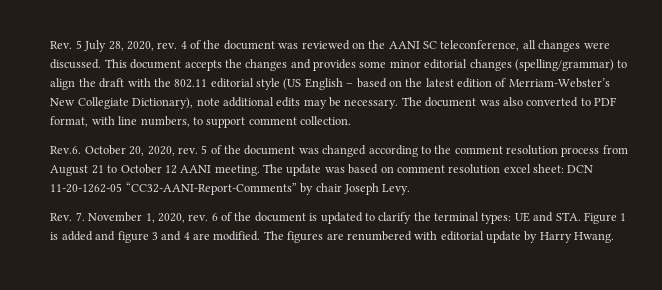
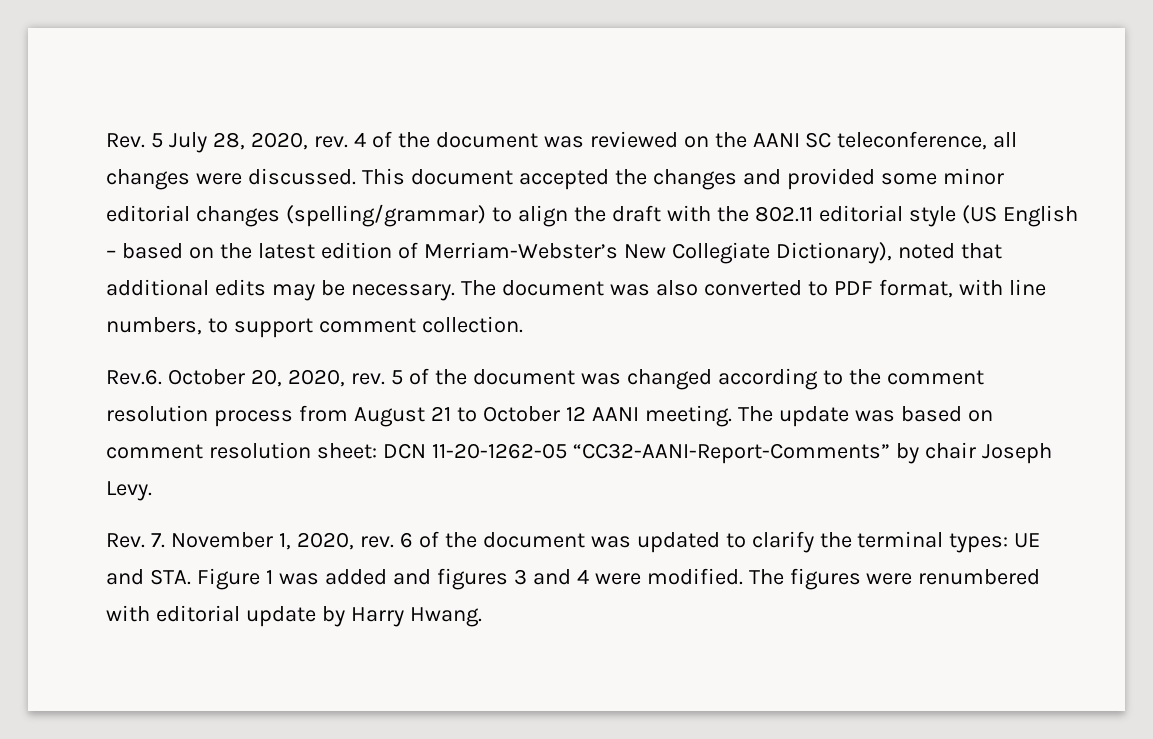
- This document accepts the changes and provides some minor editorial changes (spelling/grammar) to align the draft with the 802.11 editorial style (US English – based on the latest edition of Merriam-Webster’s New Collegiate Dictionary), note additional edits may be necessary.
+ This document accepted the changes and provided some minor editorial changes (spelling/grammar) to align the draft with the 802.11 editorial style (US English – based on the latest edition of Merriam-Webster’s New Collegiate Dictionary), noted that additional edits may be necessary.
- The update was based on comment resolution excel sheet: DCN 11-20-1262-05 “CC32-AANI-Report-Comments” by chair Joseph Levy.
+ The update was based on comment resolution sheet: DCN 11-20-1262-05 “CC32-AANI-Report-Comments” by chair Joseph Levy.
- 6 of the document is updated to clarify the terminal types: UE and STA. Figure 1 is added and figure 3 and 4 are modified.
+ 6 of the document was updated to clarify the terminal types: UE and STA. Figure 1 was added and figures 3 and 4 were modified.
- The figures are renumbered with editorial update by Harry Hwang.
+ The figures were renumbered with editorial update by Harry Hwang.

